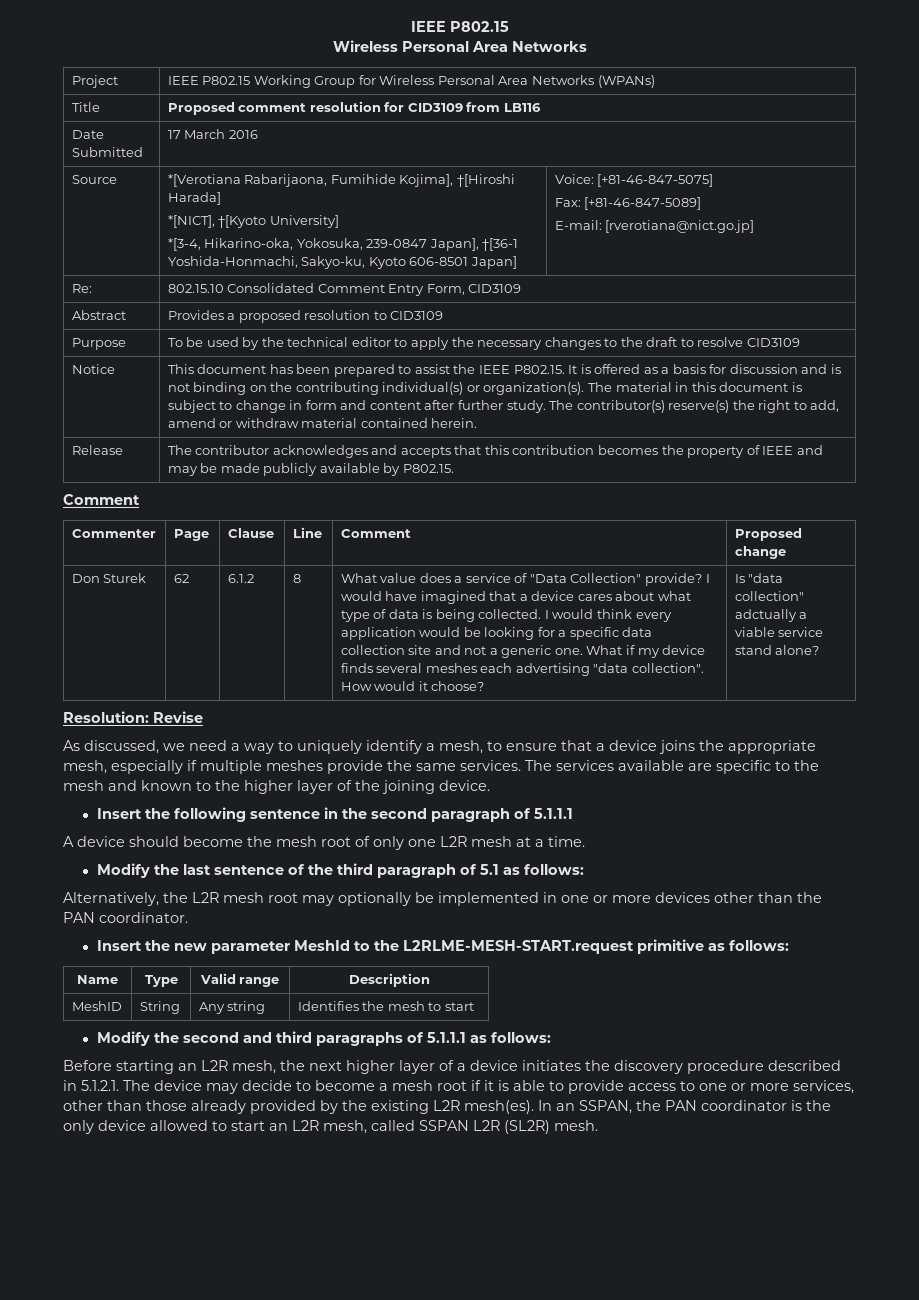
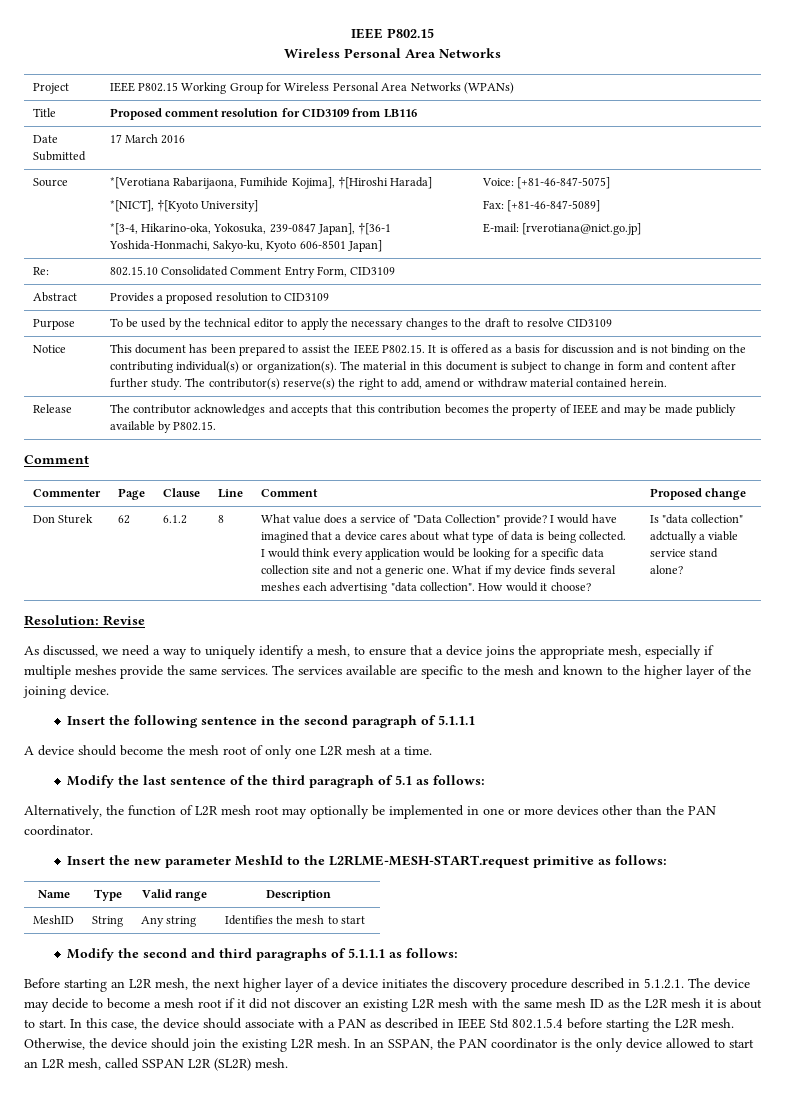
- Alternatively, the L2R mesh root may optionally be implemented in one or more devices other than the PAN coordinator.
+ Alternatively, the function of L2R mesh root may optionally be implemented in one or more devices other than the PAN coordinator.
- Before starting an L2R mesh, the next higher layer of a device initiates the discovery procedure described in 5.1.2.1. The device may decide to become a mesh root if it is able to provide access to one or more services, other than those already provided by the existing L2R mesh(es).
+ Before starting an L2R mesh, the next higher layer of a device initiates the discovery procedure described in 5.1.2.1. The device may decide to become a mesh root if it did not discover an existing L2R mesh with the same mesh ID as the L2R mesh it is about to start. In this case, the device should associate with a PAN as described in IEEE Std 802.1.5.4 before starting the L2R mesh. Otherwise, the device should join the existing L2R mesh.

